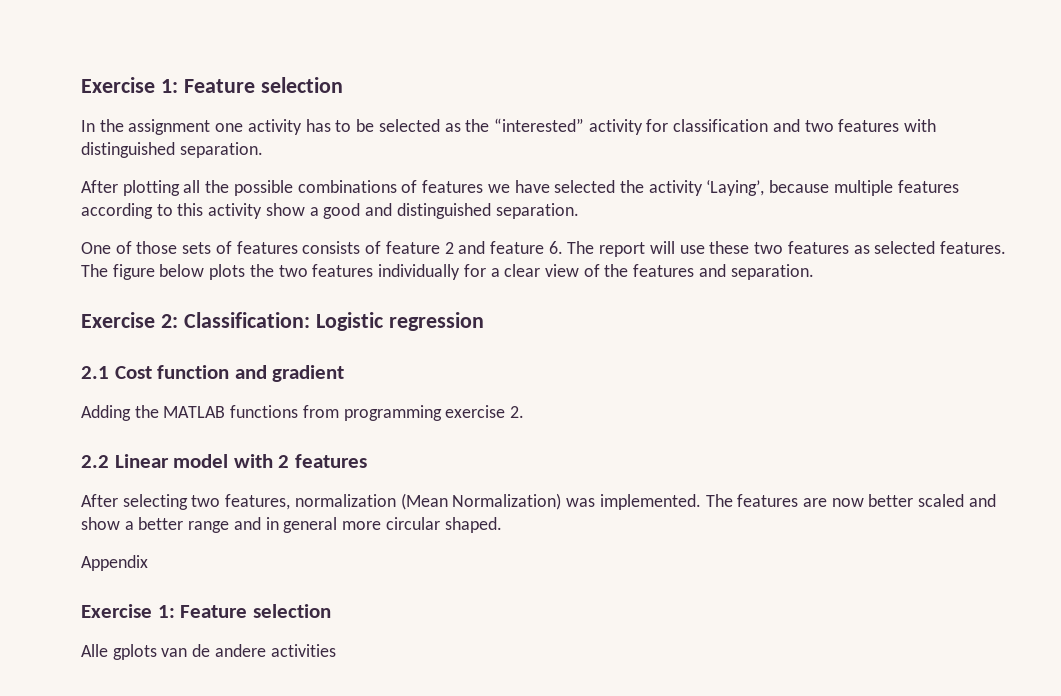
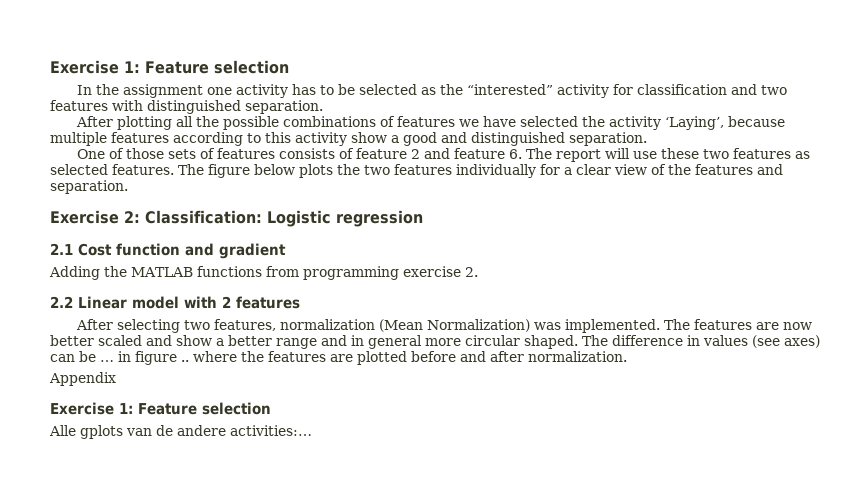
+ The difference in values (see axes) can be … in figure .. where the features are plotted before and after normalization.
- Alle gplots van de andere activities
+ Alle gplots van de andere activities:…

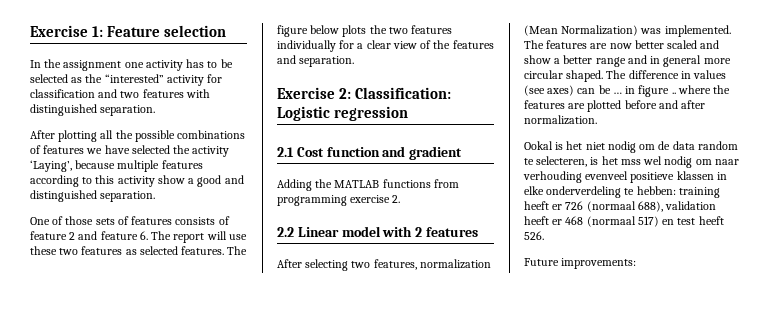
- Appendix
- Exercise 1: Feature selection
- Alle gplots van de andere activities:…
+ Ookal is het niet nodig om de data random te selecteren, is het mss wel nodig om naar verhouding evenveel positieve klassen in elke onderverdeling te hebben: training heeft er 726 (normaal 688), validation heeft er 468 (normaal 517) en test heeft 526.
+ Future improvements:

